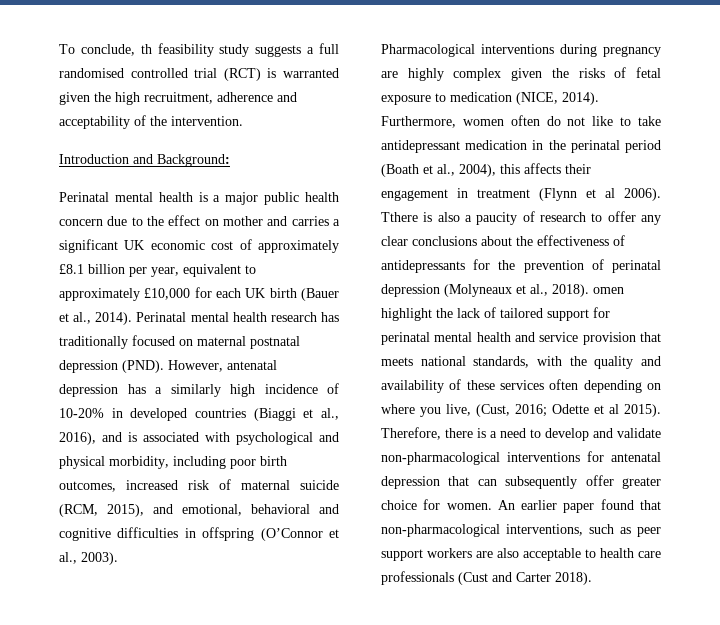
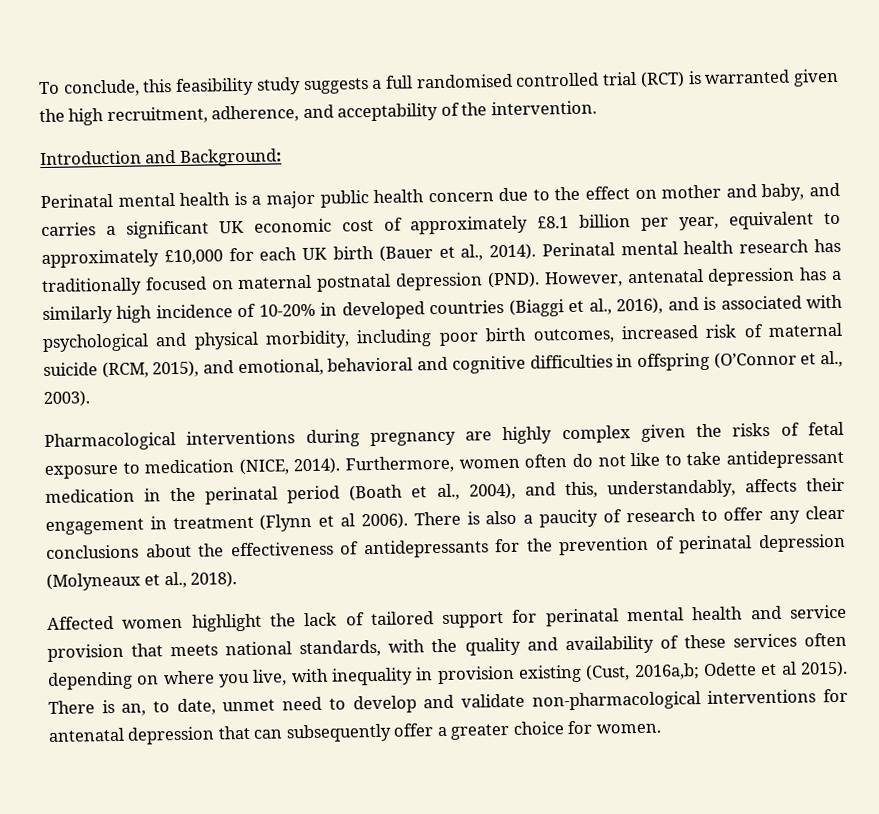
- To conclude, th feasibility study suggests a full randomised controlled trial (RCT) is warranted given the high recruitment, adherence and acceptability of the intervention.
+ To conclude, this feasibility study suggests a full randomised controlled trial (RCT) is warranted given the high recruitment, adherence, and acceptability of the intervention.
- Perinatal mental health is a major public health concern due to the effect on mother and carries a significant UK economic cost of approximately £8.1 billion per year, equivalent to approximately £10,000 for each UK birth (Bauer et al., 2014).
+ Perinatal mental health is a major public health concern due to the effect on mother and baby, and carries a significant UK economic cost of approximately £8.1 billion per year, equivalent to approximately £10,000 for each UK birth (Bauer et al., 2014).
- Furthermore, women often do not like to take antidepressant medication in the perinatal period (Boath et al., 2004), this affects their engagement in treatment (Flynn et al 2006).
+ Furthermore, women often do not like to take antidepressant medication in the perinatal period (Boath et al., 2004), and this, understandably, affects their engagement in treatment (Flynn et al 2006).
- Tthere is also a paucity of research to offer any clear conclusions about the effectiveness of antidepressants for the prevention of perinatal depression (Molyneaux et al., 2018). omen highlight the lack of tailored support for perinatal mental health and service provision that meets national standards, with the quality and availability of these services often depending on where you live, (Cust, 2016; Odette et al 2015). Therefore, there is a need to develop and validate non-pharmacological interventions for antenatal depression that can subsequently offer greater choice for women. An earlier paper found that non-pharmacological interventions, such as peer support workers are also acceptable to health care professionals (Cust and Carter 2018).
+ There is also a paucity of research to offer any clear conclusions about the effectiveness of antidepressants for the prevention of perinatal depression (Molyneaux et al., 2018).
+ Affected women highlight the lack of tailored support for perinatal mental health and service provision that meets national standards, with the quality and availability of these services often depending on where you live, with inequality in provision existing (Cust, 2016a,b; Odette et al 2015). There is an, to date, unmet need to develop and validate non-pharmacological interventions for antenatal depression that can subsequently offer a greater choice for women.

